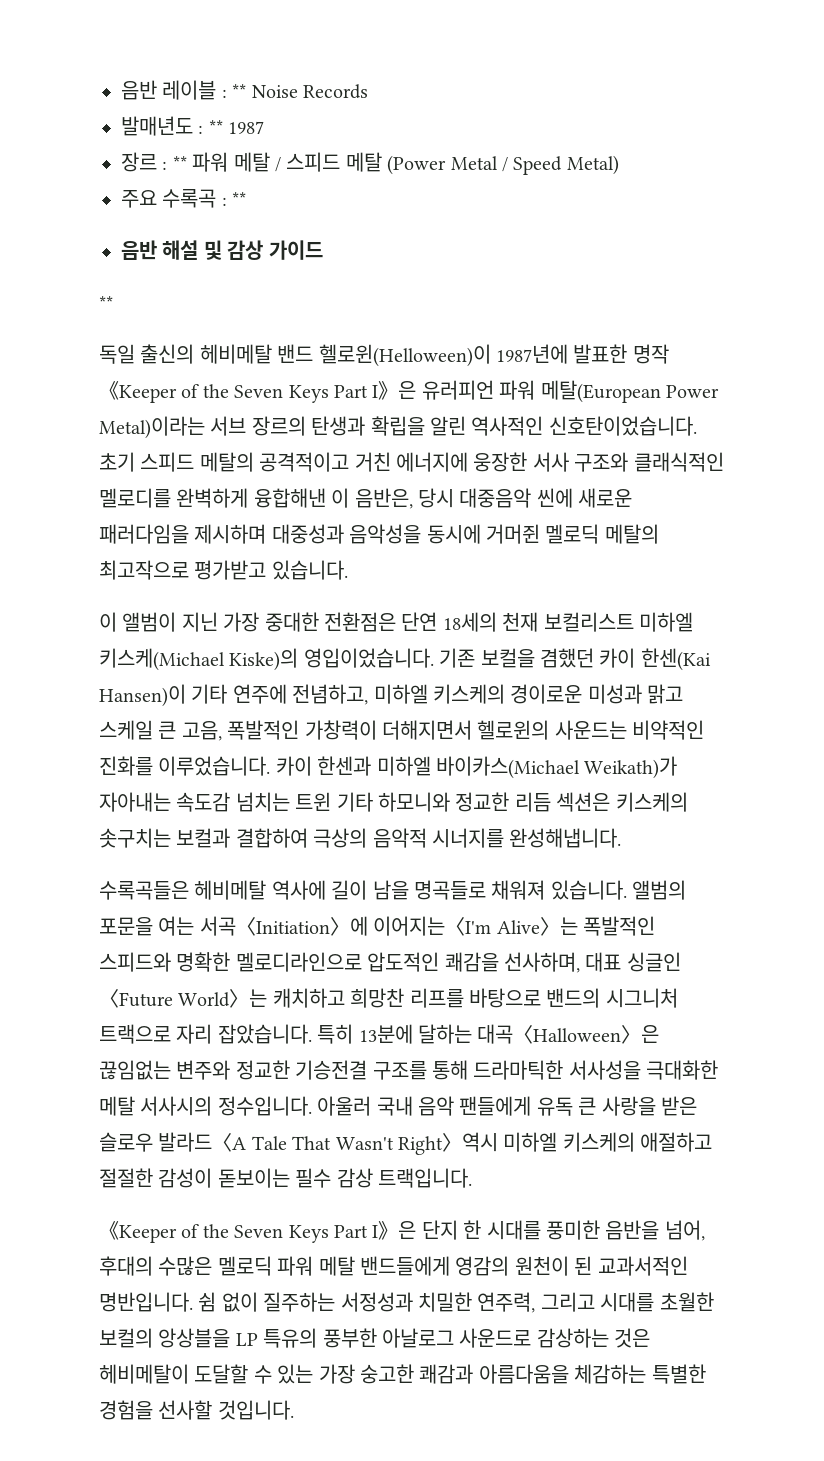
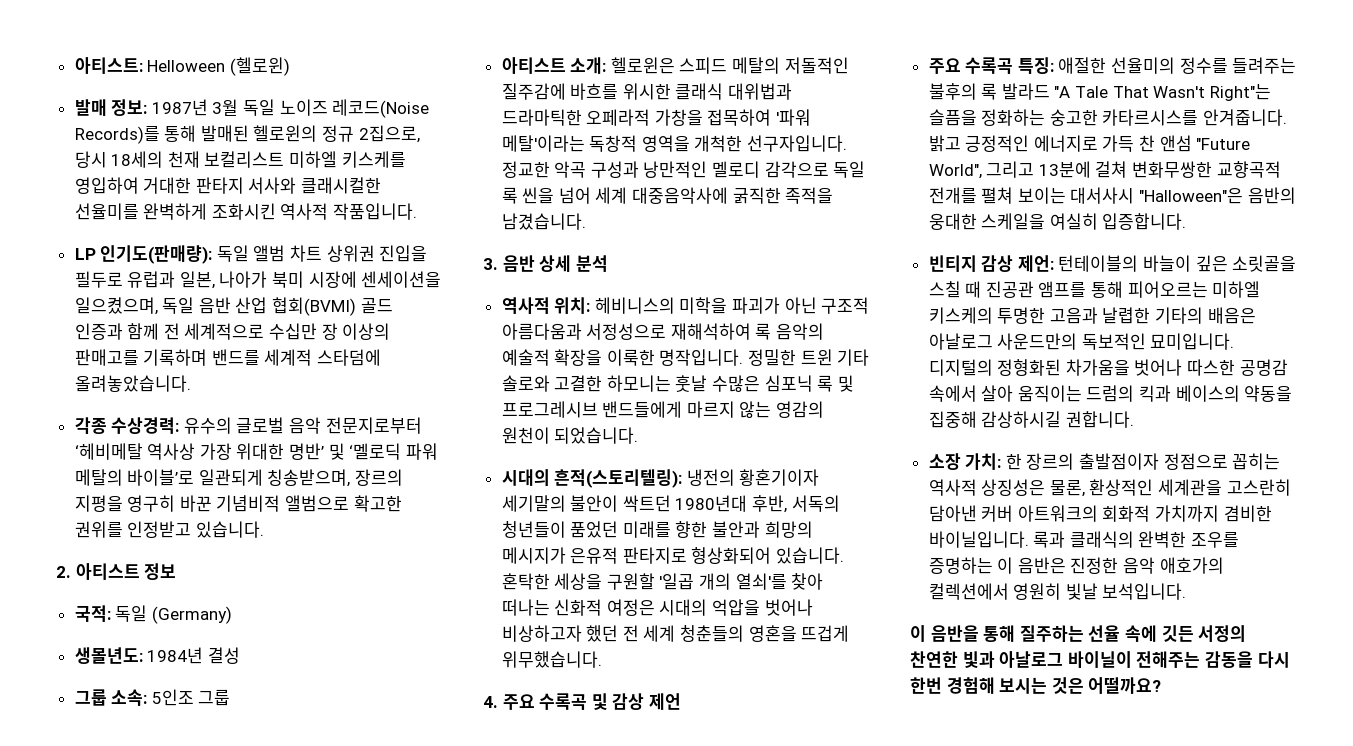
- 음반 레이블 : ** Noise Records
- 발매년도 : ** 1987
- 장르 : ** 파워 메탈 / 스피드 메탈 (Power Metal / Speed Metal)
- 주요 수록곡 : **
- 음반 해설 및 감상 가이드
- **
- 독일 출신의 헤비메탈 밴드 헬로윈(Helloween)이 1987년에 발표한 명작《Keeper of the Seven Keys Part I》은 유러피언 파워 메탈(European Power Metal)이라는 서브 장르의 탄생과 확립을 알린 역사적인 신호탄이었습니다. 초기 스피드 메탈의 공격적이고 거친 에너지에 웅장한 서사 구조와 클래식적인 멜로디를 완벽하게 융합해낸 이 음반은, 당시 대중음악 씬에 새로운 패러다임을 제시하며 대중성과 음악성을 동시에 거머쥔 멜로딕 메탈의 최고작으로 평가받고 있습니다.
- 이 앨범이 지닌 가장 중대한 전환점은 단연 18세의 천재 보컬리스트 미하엘 키스케(Michael Kiske)의 영입이었습니다. 기존 보컬을 겸했던 카이 한센(Kai Hansen)이 기타 연주에 전념하고, 미하엘 키스케의 경이로운 미성과 맑고 스케일 큰 고음, 폭발적인 가창력이 더해지면서 헬로윈의 사운드는 비약적인 진화를 이루었습니다. 카이 한센과 미하엘 바이카스(Michael Weikath)가 자아내는 속도감 넘치는 트윈 기타 하모니와 정교한 리듬 섹션은 키스케의 솟구치는 보컬과 결합하여 극상의 음악적 시너지를 완성해냅니다.
- 수록곡들은 헤비메탈 역사에 길이 남을 명곡들로 채워져 있습니다. 앨범의 포문을 여는 서곡〈Initiation〉에 이어지는〈I'm Alive〉는 폭발적인 스피드와 명확한 멜로디라인으로 압도적인 쾌감을 선사하며, 대표 싱글인〈Future World〉는 캐치하고 희망찬 리프를 바탕으로 밴드의 시그니처 트랙으로 자리 잡았습니다. 특히 13분에 달하는 대곡〈Halloween〉은 끊임없는 변주와 정교한 기승전결 구조를 통해 드라마틱한 서사성을 극대화한 메탈 서사시의 정수입니다. 아울러 국내 음악 팬들에게 유독 큰 사랑을 받은 슬로우 발라드〈A Tale That Wasn't Right〉역시 미하엘 키스케의 애절하고 절절한 감성이 돋보이는 필수 감상 트랙입니다.
- 《Keeper of the Seven Keys Part I》은 단지 한 시대를 풍미한 음반을 넘어, 후대의 수많은 멜로딕 파워 메탈 밴드들에게 영감의 원천이 된 교과서적인 명반입니다. 쉼 없이 질주하는 서정성과 치밀한 연주력, 그리고 시대를 초월한 보컬의 앙상블을 LP 특유의 풍부한 아날로그 사운드로 감상하는 것은 헤비메탈이 도달할 수 있는 가장 숭고한 쾌감과 아름다움을 체감하는 특별한 경험을 선사할 것입니다.
+ 아티스트: Helloween (헬로윈)
+ 발매 정보: 1987년 3월 독일 노이즈 레코드(Noise Records)를 통해 발매된 헬로윈의 정규 2집으로, 당시 18세의 천재 보컬리스트 미하엘 키스케를 영입하여 거대한 판타지 서사와 클래시컬한 선율미를 완벽하게 조화시킨 역사적 작품입니다.
+ LP 인기도(판매량): 독일 앨범 차트 상위권 진입을 필두로 유럽과 일본, 나아가 북미 시장에 센세이션을 일으켰으며, 독일 음반 산업 협회(BVMI) 골드 인증과 함께 전 세계적으로 수십만 장 이상의 판매고를 기록하며 밴드를 세계적 스타덤에 올려놓았습니다.
+ 각종 수상경력: 유수의 글로벌 음악 전문지로부터 ‘헤비메탈 역사상 가장 위대한 명반’ 및 ‘멜로딕 파워 메탈의 바이블’로 일관되게 칭송받으며, 장르의 지평을 영구히 바꾼 기념비적 앨범으로 확고한 권위를 인정받고 있습니다.
+ 2. 아티스트 정보
+ 국적: 독일 (Germany)
+ 생몰년도: 1984년 결성
+ 그룹 소속: 5인조 그룹
+ 아티스트 소개: 헬로윈은 스피드 메탈의 저돌적인 질주감에 바흐를 위시한 클래식 대위법과 드라마틱한 오페라적 가창을 접목하여 '파워 메탈'이라는 독창적 영역을 개척한 선구자입니다. 정교한 악곡 구성과 낭만적인 멜로디 감각으로 독일 록 씬을 넘어 세계 대중음악사에 굵직한 족적을 남겼습니다.
+ 3. 음반 상세 분석
+ 역사적 위치: 헤비니스의 미학을 파괴가 아닌 구조적 아름다움과 서정성으로 재해석하여 록 음악의 예술적 확장을 이룩한 명작입니다. 정밀한 트윈 기타 솔로와 고결한 하모니는 훗날 수많은 심포닉 록 및 프로그레시브 밴드들에게 마르지 않는 영감의 원천이 되었습니다.
+ 시대의 흔적(스토리텔링): 냉전의 황혼기이자 세기말의 불안이 싹트던 1980년대 후반, 서독의 청년들이 품었던 미래를 향한 불안과 희망의 메시지가 은유적 판타지로 형상화되어 있습니다. 혼탁한 세상을 구원할 '일곱 개의 열쇠'를 찾아 떠나는 신화적 여정은 시대의 억압을 벗어나 비상하고자 했던 전 세계 청춘들의 영혼을 뜨겁게 위무했습니다.
+ 4. 주요 수록곡 및 감상 제언
+ 주요 수록곡 특징: 애절한 선율미의 정수를 들려주는 불후의 록 발라드 "A Tale That Wasn't Right"는 슬픔을 정화하는 숭고한 카타르시스를 안겨줍니다. 밝고 긍정적인 에너지로 가득 찬 앤섬 "Future World", 그리고 13분에 걸쳐 변화무쌍한 교향곡적 전개를 펼쳐 보이는 대서사시 "Halloween"은 음반의 웅대한 스케일을 여실히 입증합니다.
+ 빈티지 감상 제언: 턴테이블의 바늘이 깊은 소릿골을 스칠 때 진공관 앰프를 통해 피어오르는 미하엘 키스케의 투명한 고음과 날렵한 기타의 배음은 아날로그 사운드만의 독보적인 묘미입니다. 디지털의 정형화된 차가움을 벗어나 따스한 공명감 속에서 살아 움직이는 드럼의 킥과 베이스의 약동을 집중해 감상하시길 권합니다.
+ 소장 가치: 한 장르의 출발점이자 정점으로 꼽히는 역사적 상징성은 물론, 환상적인 세계관을 고스란히 담아낸 커버 아트워크의 회화적 가치까지 겸비한 바이닐입니다. 록과 클래식의 완벽한 조우를 증명하는 이 음반은 진정한 음악 애호가의 컬렉션에서 영원히 빛날 보석입니다.
+ 이 음반을 통해 질주하는 선율 속에 깃든 서정의 찬연한 빛과 아날로그 바이닐이 전해주는 감동을 다시 한번 경험해 보시는 것은 어떨까요?

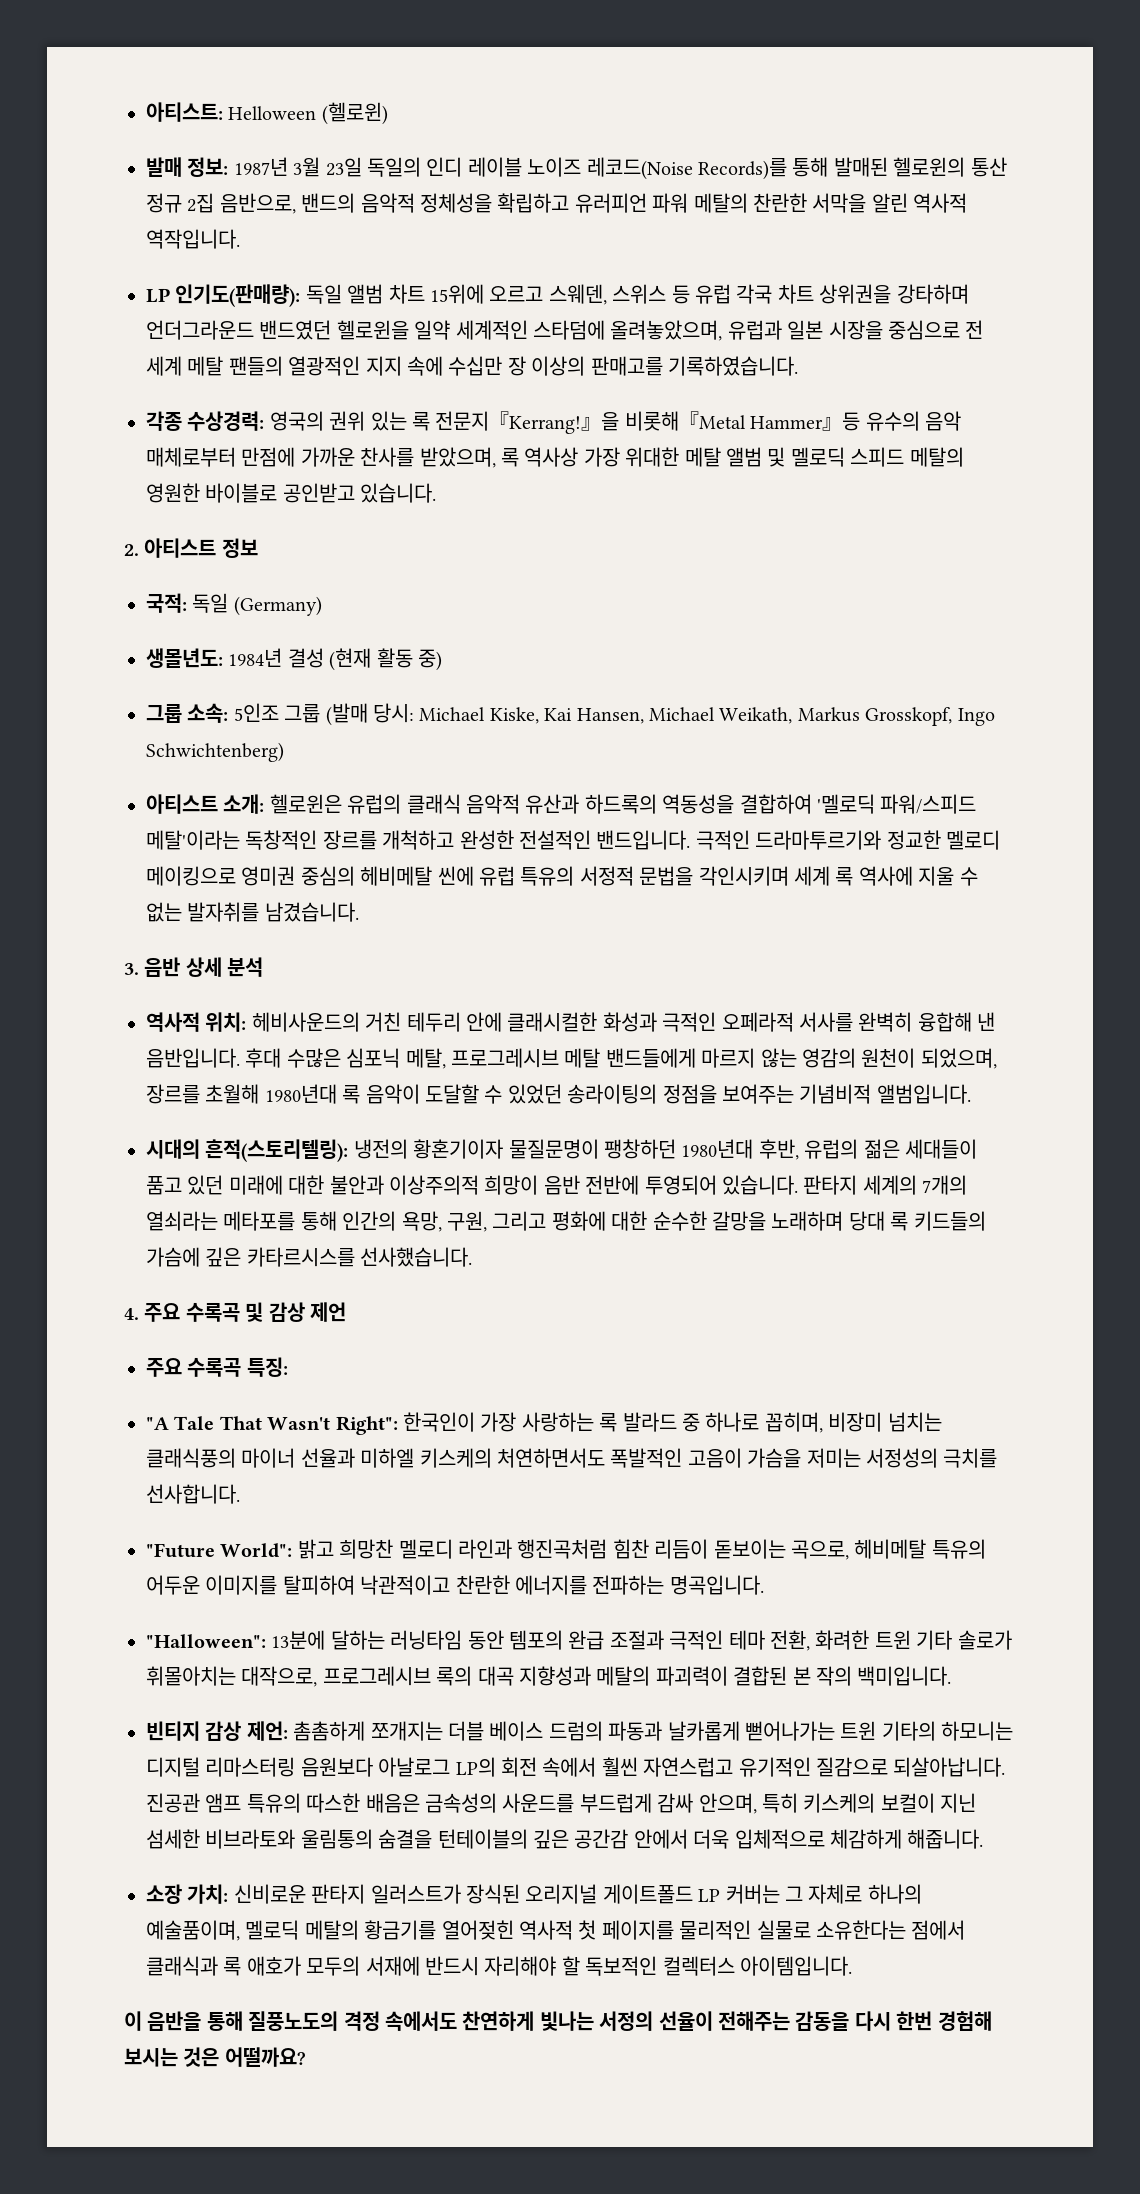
- 발매 정보: 1987년 3월 독일 노이즈 레코드(Noise Records)를 통해 발매된 헬로윈의 정규 2집으로, 당시 18세의 천재 보컬리스트 미하엘 키스케를 영입하여 거대한 판타지 서사와 클래시컬한 선율미를 완벽하게 조화시킨 역사적 작품입니다.
+ 발매 정보: 1987년 3월 23일 독일의 인디 레이블 노이즈 레코드(Noise Records)를 통해 발매된 헬로윈의 통산 정규 2집 음반으로, 밴드의 음악적 정체성을 확립하고 유러피언 파워 메탈의 찬란한 서막을 알린 역사적 역작입니다.
- LP 인기도(판매량): 독일 앨범 차트 상위권 진입을 필두로 유럽과 일본, 나아가 북미 시장에 센세이션을 일으켰으며, 독일 음반 산업 협회(BVMI) 골드 인증과 함께 전 세계적으로 수십만 장 이상의 판매고를 기록하며 밴드를 세계적 스타덤에 올려놓았습니다.
- 각종 수상경력: 유수의 글로벌 음악 전문지로부터 ‘헤비메탈 역사상 가장 위대한 명반’ 및 ‘멜로딕 파워 메탈의 바이블’로 일관되게 칭송받으며, 장르의 지평을 영구히 바꾼 기념비적 앨범으로 확고한 권위를 인정받고 있습니다.
+ LP 인기도(판매량): 독일 앨범 차트 15위에 오르고 스웨덴, 스위스 등 유럽 각국 차트 상위권을 강타하며 언더그라운드 밴드였던 헬로윈을 일약 세계적인 스타덤에 올려놓았으며, 유럽과 일본 시장을 중심으로 전 세계 메탈 팬들의 열광적인 지지 속에 수십만 장 이상의 판매고를 기록하였습니다.
+ 각종 수상경력: 영국의 권위 있는 록 전문지『Kerrang!』을 비롯해『Metal Hammer』등 유수의 음악 매체로부터 만점에 가까운 찬사를 받았으며, 록 역사상 가장 위대한 메탈 앨범 및 멜로딕 스피드 메탈의 영원한 바이블로 공인받고 있습니다.
- 생몰년도: 1984년 결성
+ 생몰년도: 1984년 결성 (현재 활동 중)
- 그룹 소속: 5인조 그룹
- 아티스트 소개: 헬로윈은 스피드 메탈의 저돌적인 질주감에 바흐를 위시한 클래식 대위법과 드라마틱한 오페라적 가창을 접목하여 '파워 메탈'이라는 독창적 영역을 개척한 선구자입니다. 정교한 악곡 구성과 낭만적인 멜로디 감각으로 독일 록 씬을 넘어 세계 대중음악사에 굵직한 족적을 남겼습니다.
+ 그룹 소속: 5인조 그룹 (발매 당시: Michael Kiske, Kai Hansen, Michael Weikath, Markus Grosskopf, Ingo Schwichtenberg)
+ 아티스트 소개: 헬로윈은 유럽의 클래식 음악적 유산과 하드록의 역동성을 결합하여 '멜로딕 파워/스피드 메탈'이라는 독창적인 장르를 개척하고 완성한 전설적인 밴드입니다. 극적인 드라마투르기와 정교한 멜로디 메이킹으로 영미권 중심의 헤비메탈 씬에 유럽 특유의 서정적 문법을 각인시키며 세계 록 역사에 지울 수 없는 발자취를 남겼습니다.
- 역사적 위치: 헤비니스의 미학을 파괴가 아닌 구조적 아름다움과 서정성으로 재해석하여 록 음악의 예술적 확장을 이룩한 명작입니다. 정밀한 트윈 기타 솔로와 고결한 하모니는 훗날 수많은 심포닉 록 및 프로그레시브 밴드들에게 마르지 않는 영감의 원천이 되었습니다.
- 시대의 흔적(스토리텔링): 냉전의 황혼기이자 세기말의 불안이 싹트던 1980년대 후반, 서독의 청년들이 품었던 미래를 향한 불안과 희망의 메시지가 은유적 판타지로 형상화되어 있습니다. 혼탁한 세상을 구원할 '일곱 개의 열쇠'를 찾아 떠나는 신화적 여정은 시대의 억압을 벗어나 비상하고자 했던 전 세계 청춘들의 영혼을 뜨겁게 위무했습니다.
+ 역사적 위치: 헤비사운드의 거친 테두리 안에 클래시컬한 화성과 극적인 오페라적 서사를 완벽히 융합해 낸 음반입니다. 후대 수많은 심포닉 메탈, 프로그레시브 메탈 밴드들에게 마르지 않는 영감의 원천이 되었으며, 장르를 초월해 1980년대 록 음악이 도달할 수 있었던 송라이팅의 정점을 보여주는 기념비적 앨범입니다.
+ 시대의 흔적(스토리텔링): 냉전의 황혼기이자 물질문명이 팽창하던 1980년대 후반, 유럽의 젊은 세대들이 품고 있던 미래에 대한 불안과 이상주의적 희망이 음반 전반에 투영되어 있습니다. 판타지 세계의 7개의 열쇠라는 메타포를 통해 인간의 욕망, 구원, 그리고 평화에 대한 순수한 갈망을 노래하며 당대 록 키드들의 가슴에 깊은 카타르시스를 선사했습니다.
- 주요 수록곡 특징: 애절한 선율미의 정수를 들려주는 불후의 록 발라드 "A Tale That Wasn't Right"는 슬픔을 정화하는 숭고한 카타르시스를 안겨줍니다. 밝고 긍정적인 에너지로 가득 찬 앤섬 "Future World", 그리고 13분에 걸쳐 변화무쌍한 교향곡적 전개를 펼쳐 보이는 대서사시 "Halloween"은 음반의 웅대한 스케일을 여실히 입증합니다.
- 빈티지 감상 제언: 턴테이블의 바늘이 깊은 소릿골을 스칠 때 진공관 앰프를 통해 피어오르는 미하엘 키스케의 투명한 고음과 날렵한 기타의 배음은 아날로그 사운드만의 독보적인 묘미입니다. 디지털의 정형화된 차가움을 벗어나 따스한 공명감 속에서 살아 움직이는 드럼의 킥과 베이스의 약동을 집중해 감상하시길 권합니다.
- 소장 가치: 한 장르의 출발점이자 정점으로 꼽히는 역사적 상징성은 물론, 환상적인 세계관을 고스란히 담아낸 커버 아트워크의 회화적 가치까지 겸비한 바이닐입니다. 록과 클래식의 완벽한 조우를 증명하는 이 음반은 진정한 음악 애호가의 컬렉션에서 영원히 빛날 보석입니다.
- 이 음반을 통해 질주하는 선율 속에 깃든 서정의 찬연한 빛과 아날로그 바이닐이 전해주는 감동을 다시 한번 경험해 보시는 것은 어떨까요?
+ 주요 수록곡 특징:
+ "A Tale That Wasn't Right": 한국인이 가장 사랑하는 록 발라드 중 하나로 꼽히며, 비장미 넘치는 클래식풍의 마이너 선율과 미하엘 키스케의 처연하면서도 폭발적인 고음이 가슴을 저미는 서정성의 극치를 선사합니다.
+ "Future World": 밝고 희망찬 멜로디 라인과 행진곡처럼 힘찬 리듬이 돋보이는 곡으로, 헤비메탈 특유의 어두운 이미지를 탈피하여 낙관적이고 찬란한 에너지를 전파하는 명곡입니다.
+ "Halloween": 13분에 달하는 러닝타임 동안 템포의 완급 조절과 극적인 테마 전환, 화려한 트윈 기타 솔로가 휘몰아치는 대작으로, 프로그레시브 록의 대곡 지향성과 메탈의 파괴력이 결합된 본 작의 백미입니다.
+ 빈티지 감상 제언: 촘촘하게 쪼개지는 더블 베이스 드럼의 파동과 날카롭게 뻗어나가는 트윈 기타의 하모니는 디지털 리마스터링 음원보다 아날로그 LP의 회전 속에서 훨씬 자연스럽고 유기적인 질감으로 되살아납니다. 진공관 앰프 특유의 따스한 배음은 금속성의 사운드를 부드럽게 감싸 안으며, 특히 키스케의 보컬이 지닌 섬세한 비브라토와 울림통의 숨결을 턴테이블의 깊은 공간감 안에서 더욱 입체적으로 체감하게 해줍니다.
+ 소장 가치: 신비로운 판타지 일러스트가 장식된 오리지널 게이트폴드 LP 커버는 그 자체로 하나의 예술품이며, 멜로딕 메탈의 황금기를 열어젖힌 역사적 첫 페이지를 물리적인 실물로 소유한다는 점에서 클래식과 록 애호가 모두의 서재에 반드시 자리해야 할 독보적인 컬렉터스 아이템입니다.
+ 이 음반을 통해 질풍노도의 격정 속에서도 찬연하게 빛나는 서정의 선율이 전해주는 감동을 다시 한번 경험해 보시는 것은 어떨까요?

